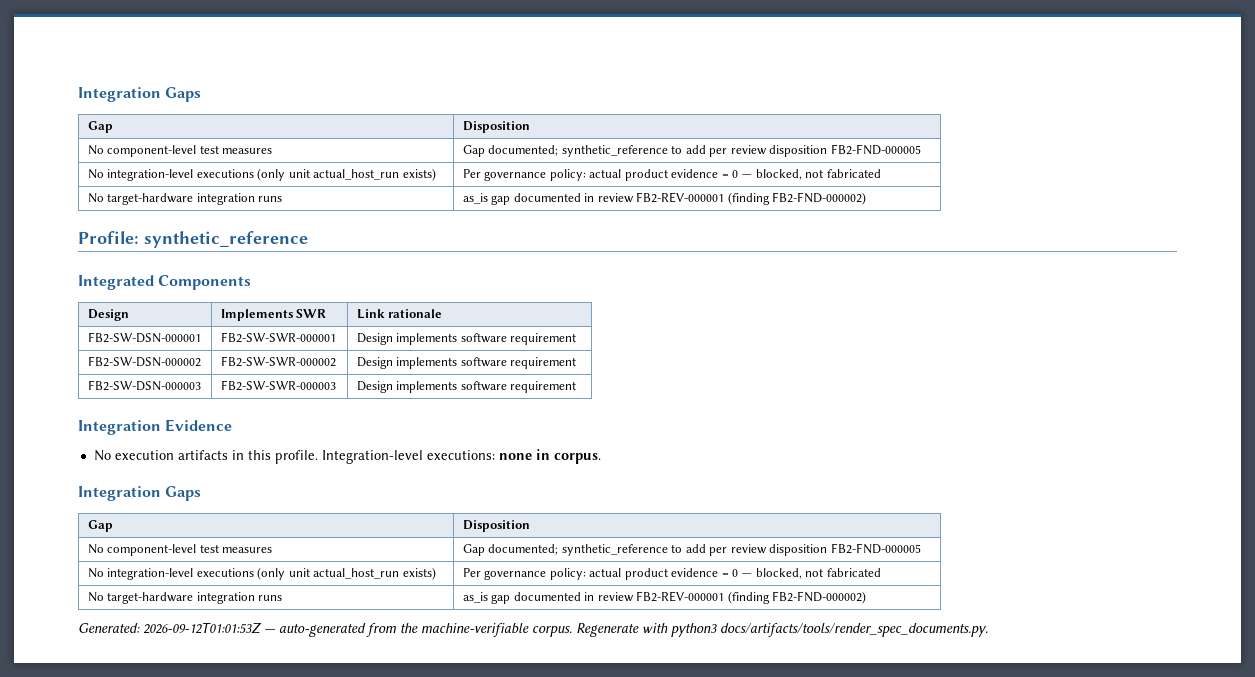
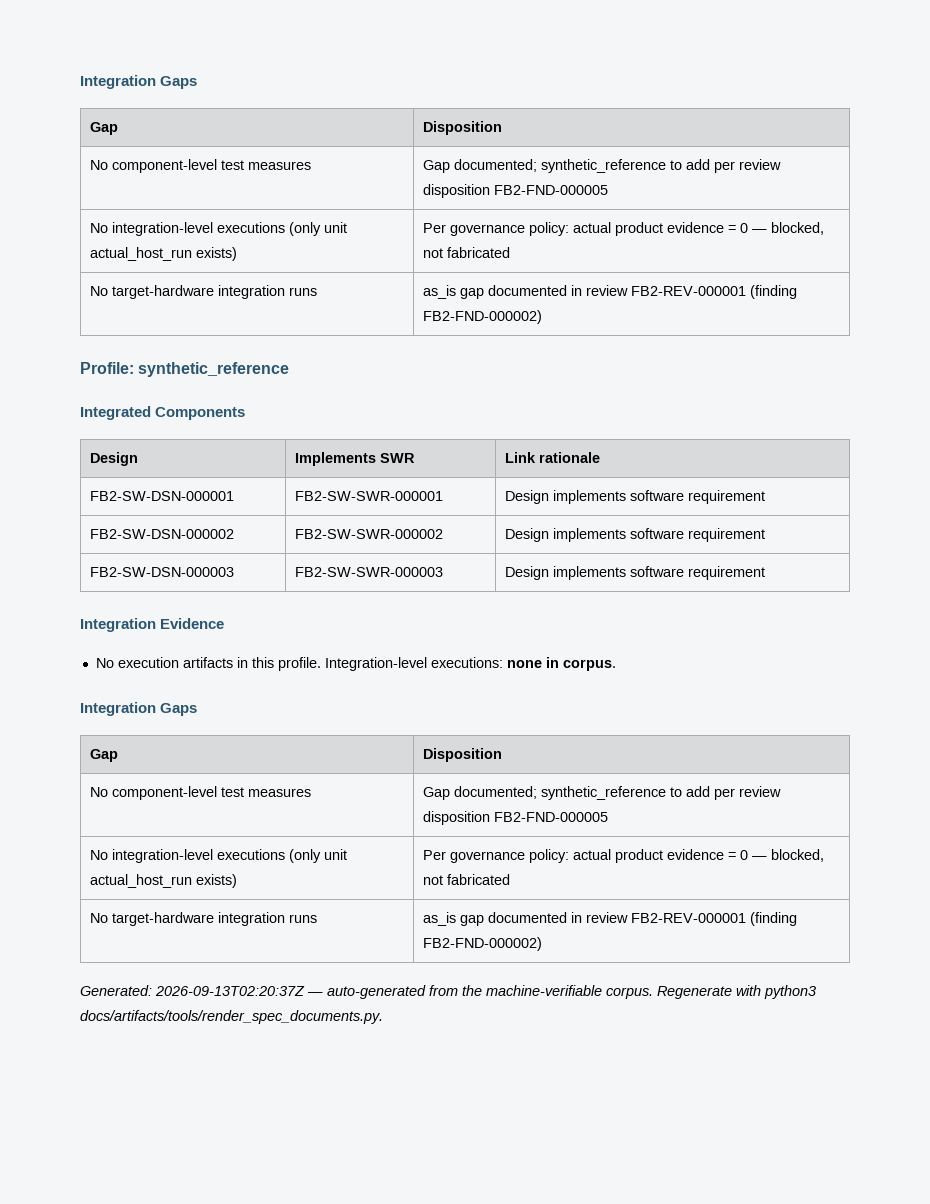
- Generated: 2026-09-12T01:01:53Z — auto-generated from the machine-verifiable corpus.
+ Generated: 2026-09-13T02:20:37Z — auto-generated from the machine-verifiable corpus.

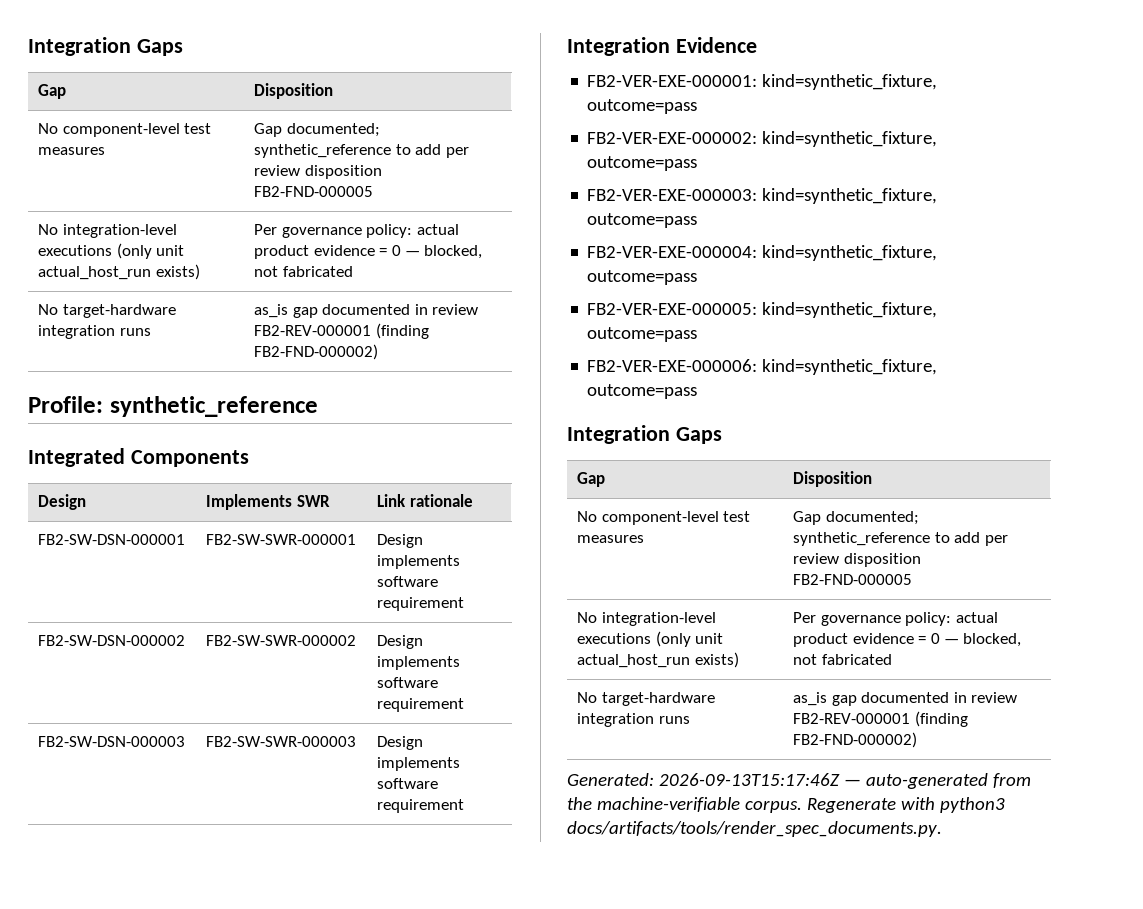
- No execution artifacts in this profile. Integration-level executions: none in corpus.
+ FB2-VER-EXE-000001: kind=synthetic_fixture, outcome=pass
+ FB2-VER-EXE-000002: kind=synthetic_fixture, outcome=pass
+ FB2-VER-EXE-000003: kind=synthetic_fixture, outcome=pass
+ FB2-VER-EXE-000004: kind=synthetic_fixture, outcome=pass
+ FB2-VER-EXE-000005: kind=synthetic_fixture, outcome=pass
+ FB2-VER-EXE-000006: kind=synthetic_fixture, outcome=pass
- Generated: 2026-09-13T02:20:37Z — auto-generated from the machine-verifiable corpus.
+ Generated: 2026-09-13T15:17:46Z — auto-generated from the machine-verifiable corpus.

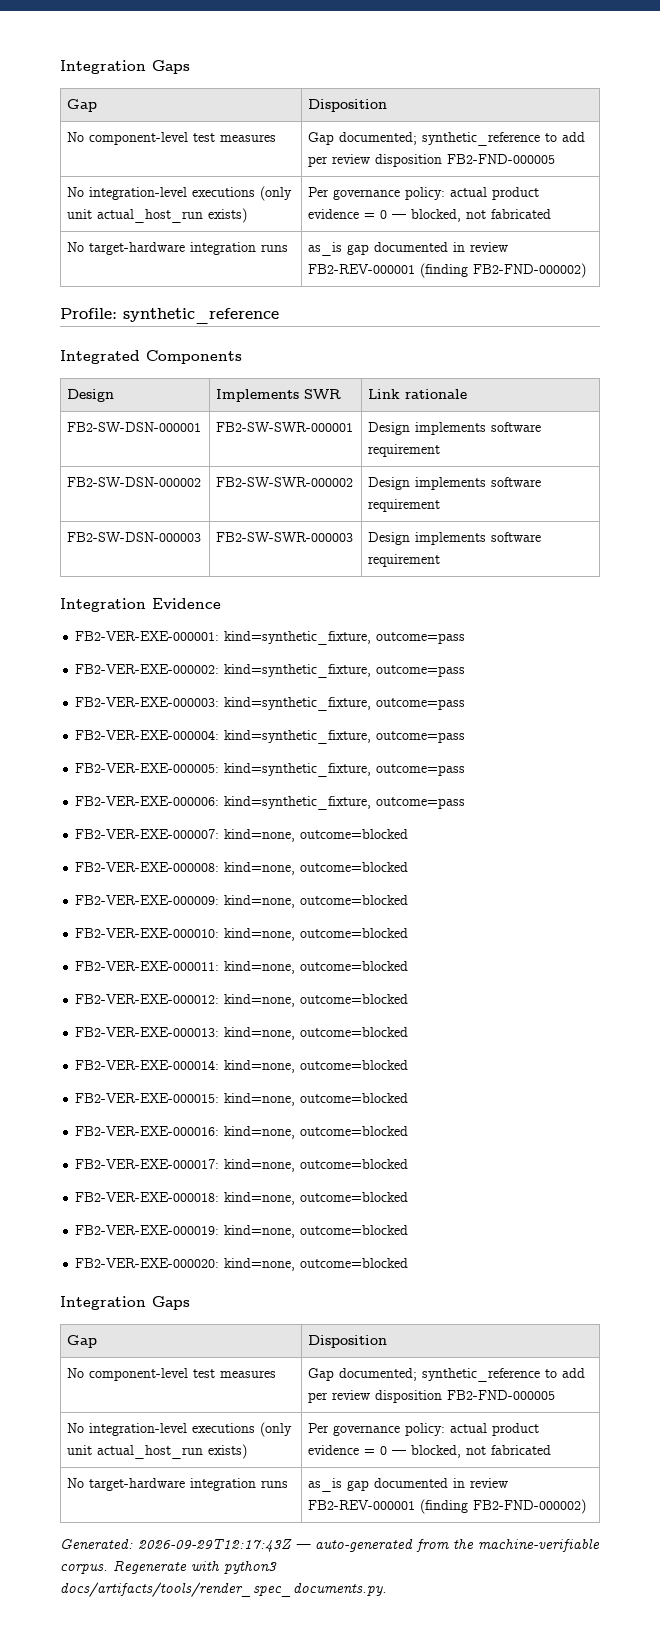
+ FB2-VER-EXE-000007: kind=none, outcome=blocked
+ FB2-VER-EXE-000008: kind=none, outcome=blocked
+ FB2-VER-EXE-000009: kind=none, outcome=blocked
+ FB2-VER-EXE-000010: kind=none, outcome=blocked
+ FB2-VER-EXE-000011: kind=none, outcome=blocked
+ FB2-VER-EXE-000012: kind=none, outcome=blocked
+ FB2-VER-EXE-000013: kind=none, outcome=blocked
+ FB2-VER-EXE-000014: kind=none, outcome=blocked
+ FB2-VER-EXE-000015: kind=none, outcome=blocked
+ FB2-VER-EXE-000016: kind=none, outcome=blocked
+ FB2-VER-EXE-000017: kind=none, outcome=blocked
+ FB2-VER-EXE-000018: kind=none, outcome=blocked
+ FB2-VER-EXE-000019: kind=none, outcome=blocked
+ FB2-VER-EXE-000020: kind=none, outcome=blocked
- Generated: 2026-09-13T15:17:46Z — auto-generated from the machine-verifiable corpus.
+ Generated: 2026-09-29T12:17:43Z — auto-generated from the machine-verifiable corpus.

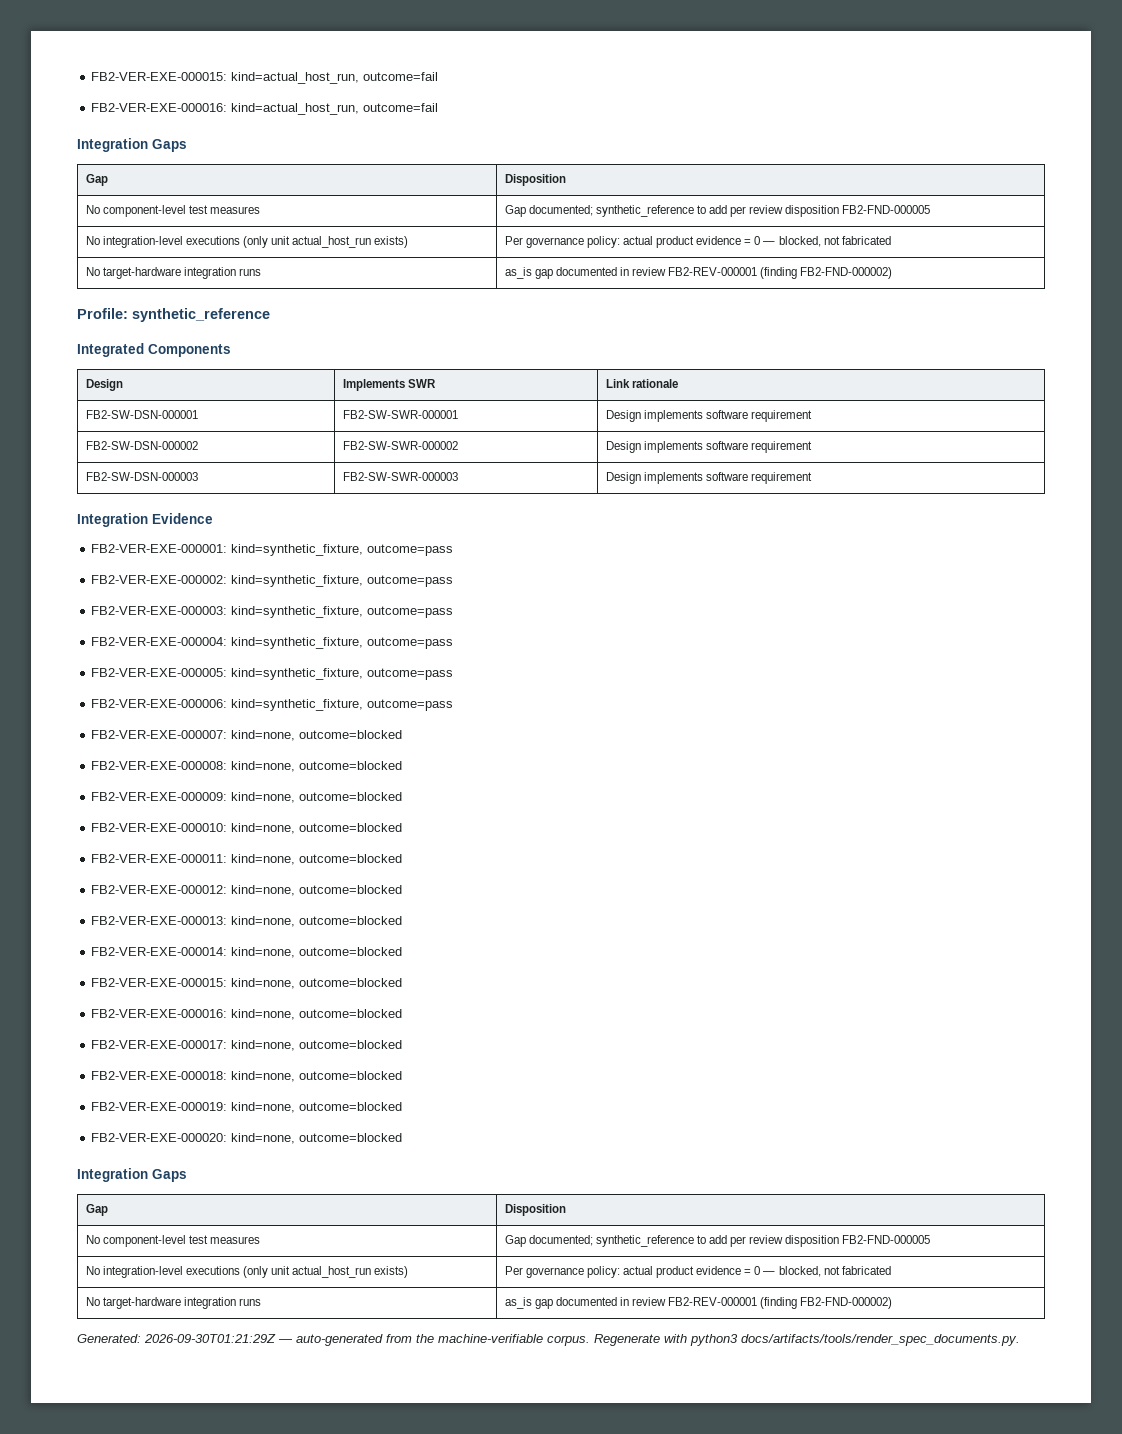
+ FB2-VER-EXE-000015: kind=actual_host_run, outcome=fail
+ FB2-VER-EXE-000016: kind=actual_host_run, outcome=fail
- Generated: 2026-09-29T12:17:43Z — auto-generated from the machine-verifiable corpus.
+ Generated: 2026-09-30T01:21:29Z — auto-generated from the machine-verifiable corpus.

